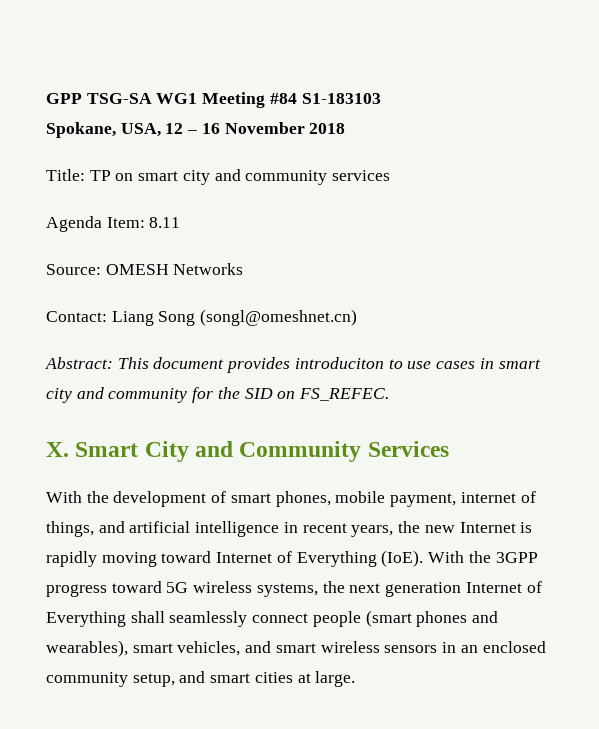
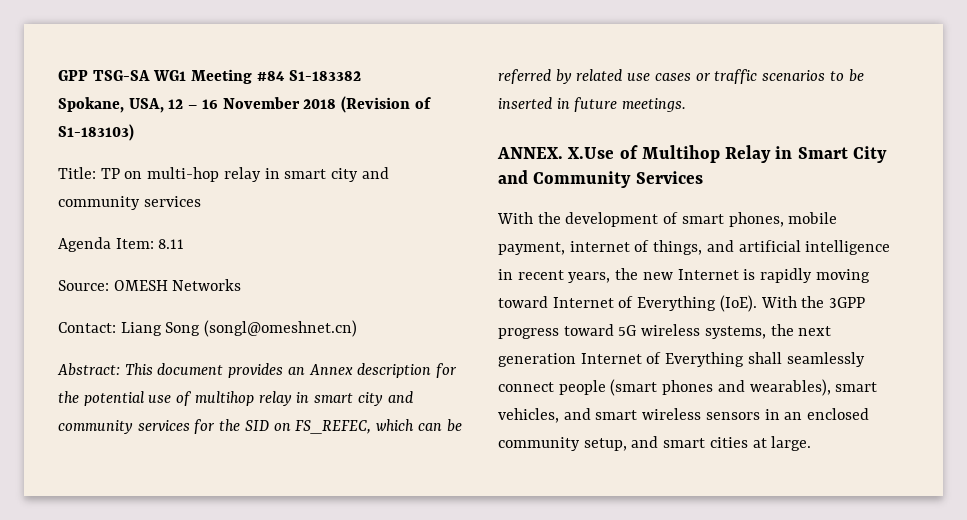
- GPP TSG-SA WG1 Meeting #84 S1-183103
+ GPP TSG-SA WG1 Meeting #84 S1-183382
- Spokane, USA, 12 – 16 November 2018
+ Spokane, USA, 12 – 16 November 2018 (Revision of S1-183103)
- Title: TP on smart city and community services
+ Title: TP on multi-hop relay in smart city and community services
- Abstract: This document provides introduciton to use cases in smart city and community for the SID on FS_REFEC.
- X. Smart City and Community Services
+ Abstract: This document provides an Annex description for the potential use of multihop relay in smart city and community services for the SID on FS_REFEC, which can be referred by related use cases or traffic scenarios to be inserted in future meetings.
+ ANNEX. X.Use of Multihop Relay in Smart City and Community Services

